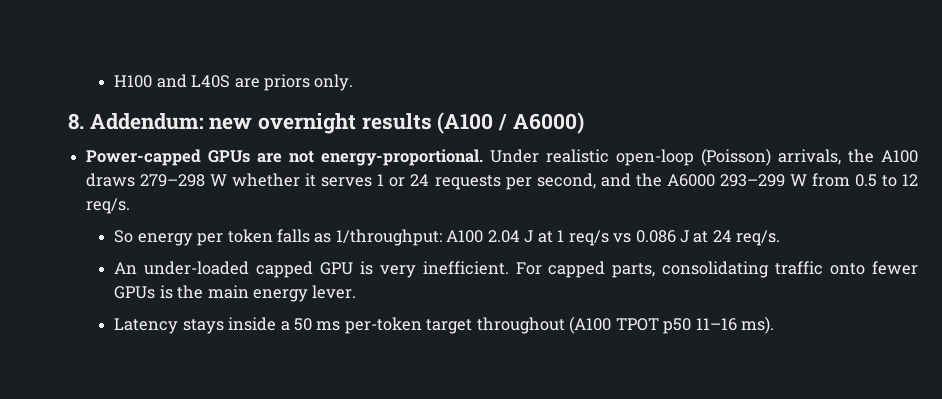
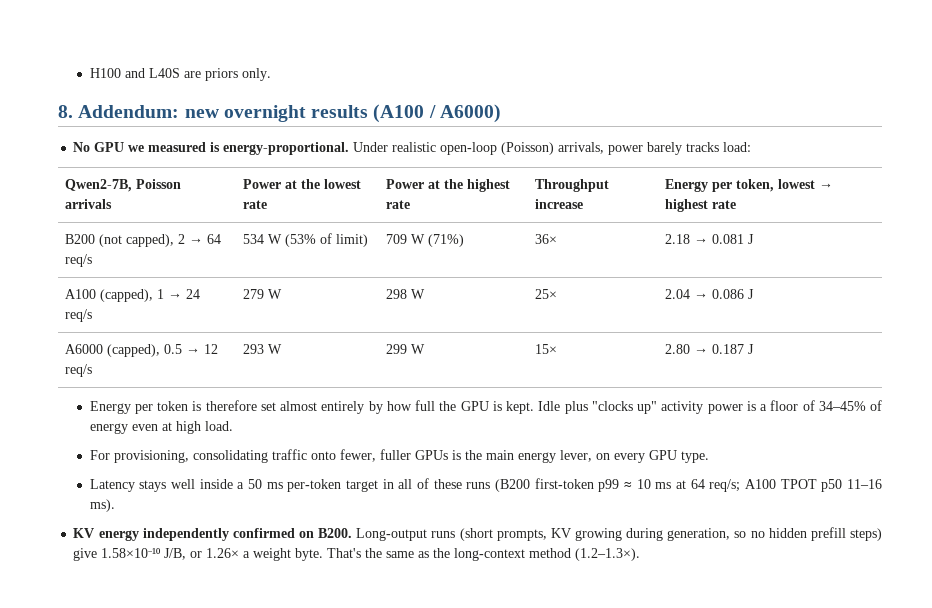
- Power-capped GPUs are not energy-proportional.
+ No GPU we measured is energy-proportional.
- Under realistic open-loop (Poisson) arrivals, the A100 draws 279–298 W whether it serves 1 or 24 requests per second, and the A6000 293–299 W from 0.5 to 12 req/s.
- So energy per token falls as 1/throughput: A100 2.04 J at 1 req/s vs 0.086 J at 24 req/s.
- An under-loaded capped GPU is very inefficient. For capped parts, consolidating traffic onto fewer GPUs is the main energy lever.
+ Under realistic open-loop (Poisson) arrivals, power barely tracks load:
+ Qwen2-7B, Poisson arrivals | Power at the lowest rate | Power at the highest rate | Throughput increase | Energy per token, lowest → highest rate
+ B200 (not capped), 2 → 64 req/s | 534 W (53% of limit) | 709 W (71%) | 36× | 2.18 → 0.081 J
+ A100 (capped), 1 → 24 req/s | 279 W | 298 W | 25× | 2.04 → 0.086 J
+ A6000 (capped), 0.5 → 12 req/s | 293 W | 299 W | 15× | 2.80 → 0.187 J
+ Energy per token is therefore set almost entirely by how full the GPU is kept. Idle plus "clocks up" activity power is a floor of 34–45% of energy even at high load.
+ For provisioning, consolidating traffic onto fewer, fuller GPUs is the main energy lever, on every GPU type.
- Latency stays inside a 50 ms per-token target throughout (A100 TPOT p50 11–16 ms).
+ Latency stays well inside a 50 ms per-token target in all of these runs (B200 first-token p99 ≈ 10 ms at 64 req/s; A100 TPOT p50 11–16 ms).
+ KV energy independently confirmed on B200. Long-output runs (short prompts, KV growing during generation, so no hidden prefill steps) give 1.58×10⁻¹⁰ J/B, or 1.26× a weight byte. That's the same as the long-context method (1.2–1.3×).

